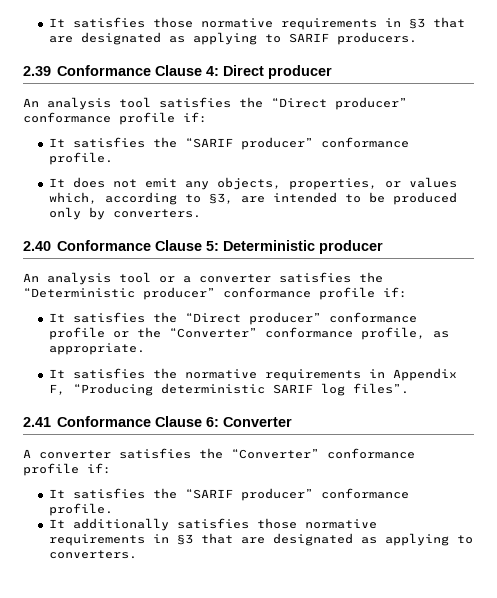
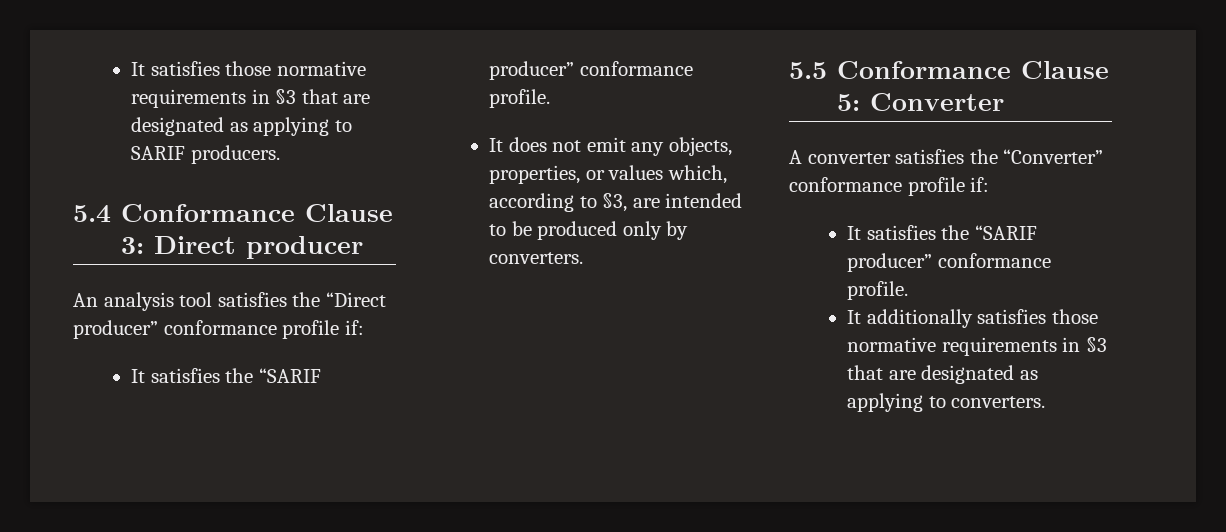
- 2.39 Conformance Clause 4: Direct producer
+ 5.4 Conformance Clause 3: Direct producer
- 2.40 Conformance Clause 5: Deterministic producer
- An analysis tool or a converter satisfies the “Deterministic producer” conformance profile if:
- It satisfies the “Direct producer” conformance profile or the “Converter” conformance profile, as appropriate.
- It satisfies the normative requirements in Appendix F, “Producing deterministic SARIF log files”.
- 2.41 Conformance Clause 6: Converter
+ 5.5 Conformance Clause 5: Converter

